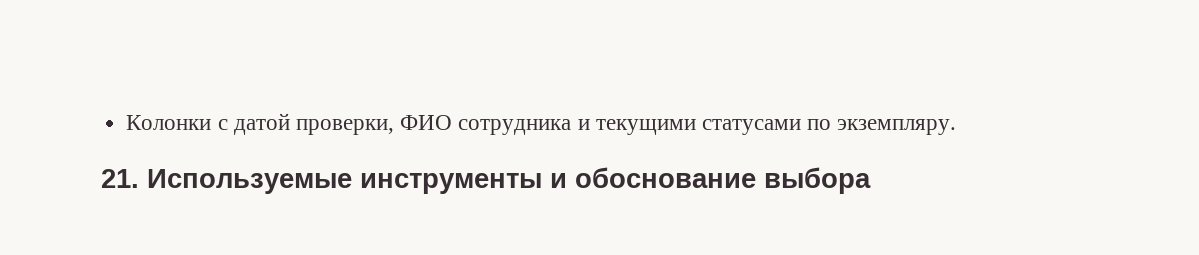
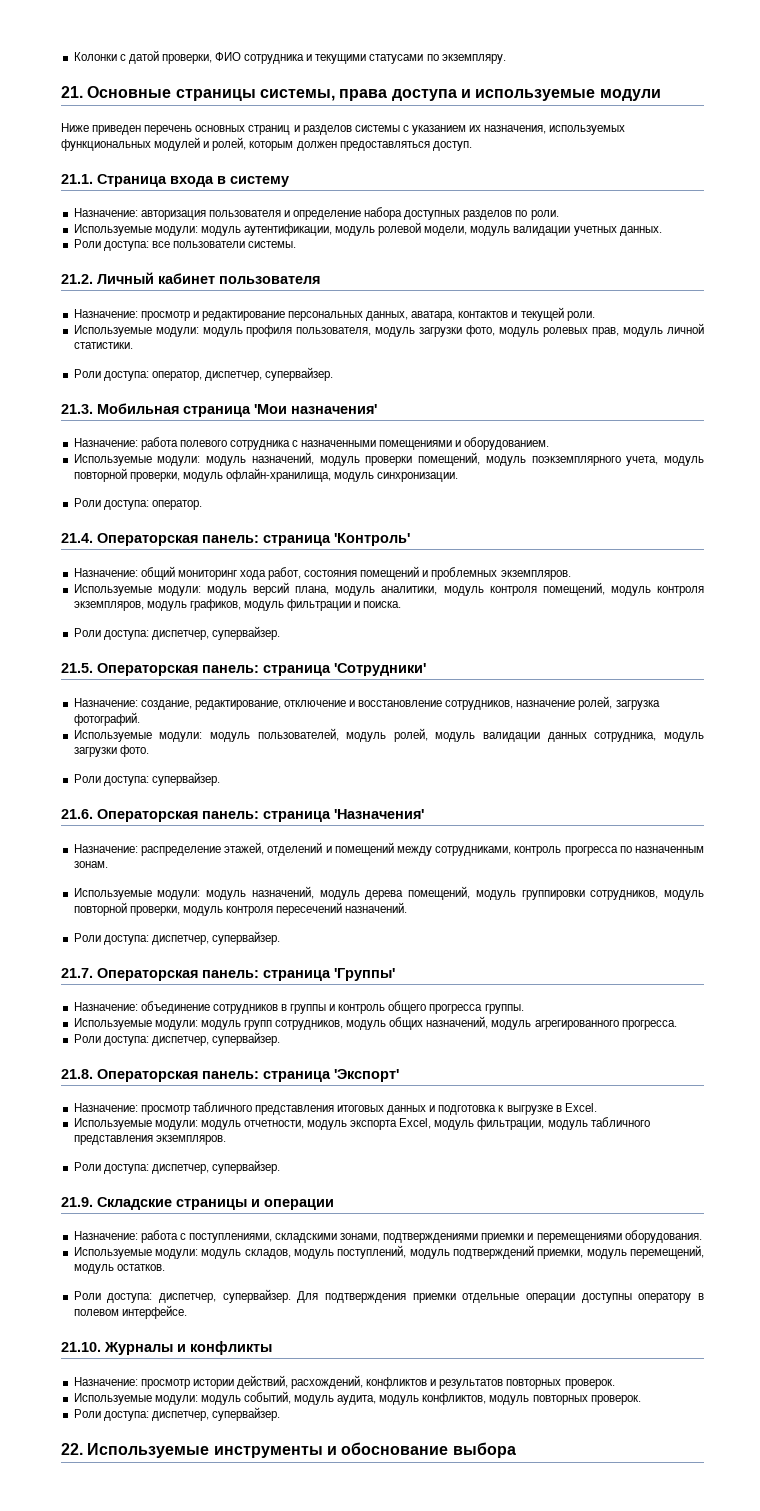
- 21. Используемые инструменты и обоснование выбора
+ 21. Основные страницы системы, права доступа и используемые модули
+ Ниже приведен перечень основных страниц и разделов системы с указанием их назначения, используемых функциональных модулей и ролей, которым должен предоставляться доступ.
+ 21.1. Страница входа в систему
+ Назначение: авторизация пользователя и определение набора доступных разделов по роли.
+ Используемые модули: модуль аутентификации, модуль ролевой модели, модуль валидации учетных данных.
+ Роли доступа: все пользователи системы.
+ 21.2. Личный кабинет пользователя
+ Назначение: просмотр и редактирование персональных данных, аватара, контактов и текущей роли.
+ Используемые модули: модуль профиля пользователя, модуль загрузки фото, модуль ролевых прав, модуль личной статистики.
+ Роли доступа: оператор, диспетчер, супервайзер.
+ 21.3. Мобильная страница 'Мои назначения'
+ Назначение: работа полевого сотрудника с назначенными помещениями и оборудованием.
+ Используемые модули: модуль назначений, модуль проверки помещений, модуль поэкземплярного учета, модуль повторной проверки, модуль офлайн-хранилища, модуль синхронизации.
+ Роли доступа: оператор.
+ 21.4. Операторская панель: страница 'Контроль'
+ Назначение: общий мониторинг хода работ, состояния помещений и проблемных экземпляров.
+ Используемые модули: модуль версий плана, модуль аналитики, модуль контроля помещений, модуль контроля экземпляров, модуль графиков, модуль фильтрации и поиска.
+ Роли доступа: диспетчер, супервайзер.
+ 21.5. Операторская панель: страница 'Сотрудники'
+ Назначение: создание, редактирование, отключение и восстановление сотрудников, назначение ролей, загрузка фотографий.
+ Используемые модули: модуль пользователей, модуль ролей, модуль валидации данных сотрудника, модуль загрузки фото.
+ Роли доступа: супервайзер.
+ 21.6. Операторская панель: страница 'Назначения'
+ Назначение: распределение этажей, отделений и помещений между сотрудниками, контроль прогресса по назначенным зонам.
+ Используемые модули: модуль назначений, модуль дерева помещений, модуль группировки сотрудников, модуль повторной проверки, модуль контроля пересечений назначений.
+ Роли доступа: диспетчер, супервайзер.
+ 21.7. Операторская панель: страница 'Группы'
+ Назначение: объединение сотрудников в группы и контроль общего прогресса группы.
+ Используемые модули: модуль групп сотрудников, модуль общих назначений, модуль агрегированного прогресса.
+ Роли доступа: диспетчер, супервайзер.
+ 21.8. Операторская панель: страница 'Экспорт'
+ Назначение: просмотр табличного представления итоговых данных и подготовка к выгрузке в Excel.
+ Используемые модули: модуль отчетности, модуль экспорта Excel, модуль фильтрации, модуль табличного представления экземпляров.
+ Роли доступа: диспетчер, супервайзер.
+ 21.9. Складские страницы и операции
+ Назначение: работа с поступлениями, складскими зонами, подтверждениями приемки и перемещениями оборудования.
+ Используемые модули: модуль складов, модуль поступлений, модуль подтверждений приемки, модуль перемещений, модуль остатков.
+ Роли доступа: диспетчер, супервайзер. Для подтверждения приемки отдельные операции доступны оператору в полевом интерфейсе.
+ 21.10. Журналы и конфликты
+ Назначение: просмотр истории действий, расхождений, конфликтов и результатов повторных проверок.
+ Используемые модули: модуль событий, модуль аудита, модуль конфликтов, модуль повторных проверок.
+ Роли доступа: диспетчер, супервайзер.
+ 22. Используемые инструменты и обоснование выбора

